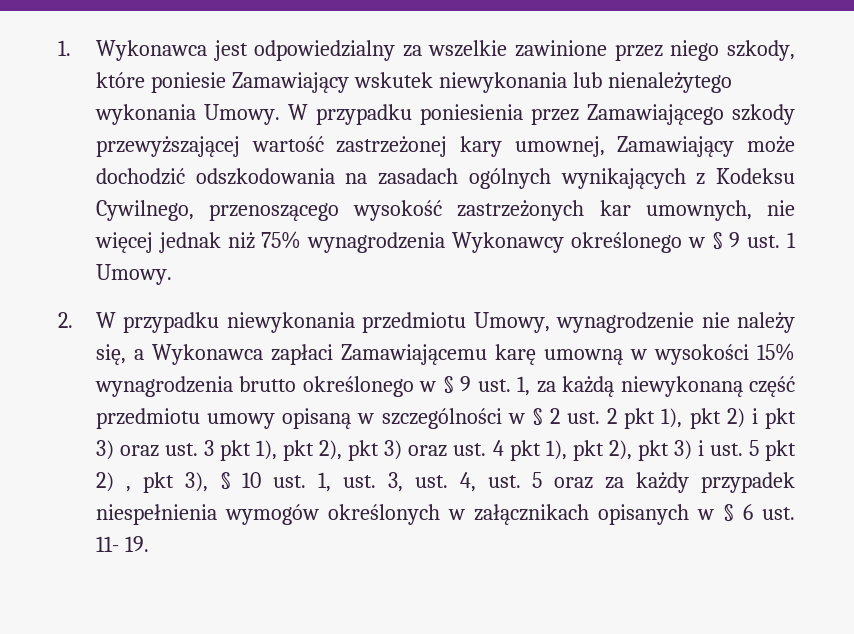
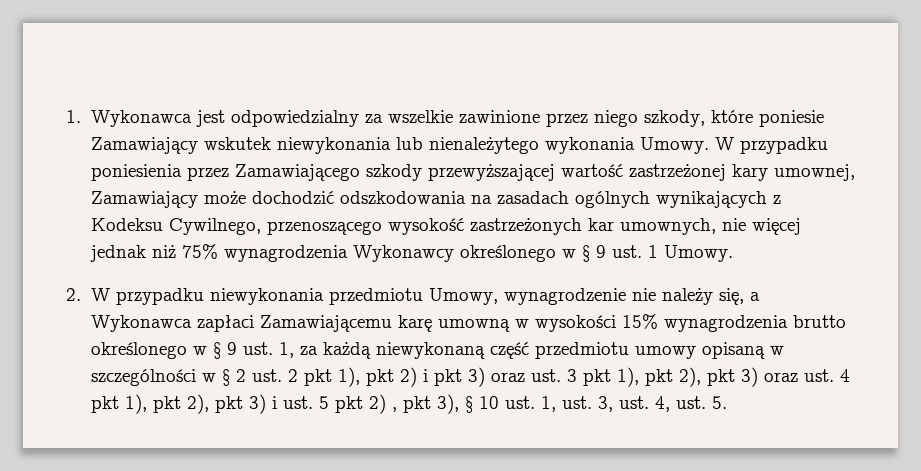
- 2. W przypadku niewykonania przedmiotu Umowy, wynagrodzenie nie należy się, a Wykonawca zapłaci Zamawiającemu karę umowną w wysokości 15% wynagrodzenia brutto określonego w § 9 ust. 1, za każdą niewykonaną część przedmiotu umowy opisaną w szczególności w § 2 ust. 2 pkt 1), pkt 2) i pkt 3) oraz ust. 3 pkt 1), pkt 2), pkt 3) oraz ust. 4 pkt 1), pkt 2), pkt 3) i ust. 5 pkt 2) , pkt 3), § 10 ust. 1, ust. 3, ust. 4, ust. 5 oraz za każdy przypadek niespełnienia wymogów określonych w załącznikach opisanych w § 6 ust. 11- 19.
+ 2. W przypadku niewykonania przedmiotu Umowy, wynagrodzenie nie należy się, a Wykonawca zapłaci Zamawiającemu karę umowną w wysokości 15% wynagrodzenia brutto określonego w § 9 ust. 1, za każdą niewykonaną część przedmiotu umowy opisaną w szczególności w § 2 ust. 2 pkt 1), pkt 2) i pkt 3) oraz ust. 3 pkt 1), pkt 2), pkt 3) oraz ust. 4 pkt 1), pkt 2), pkt 3) i ust. 5 pkt 2) , pkt 3), § 10 ust. 1, ust. 3, ust. 4, ust. 5.

